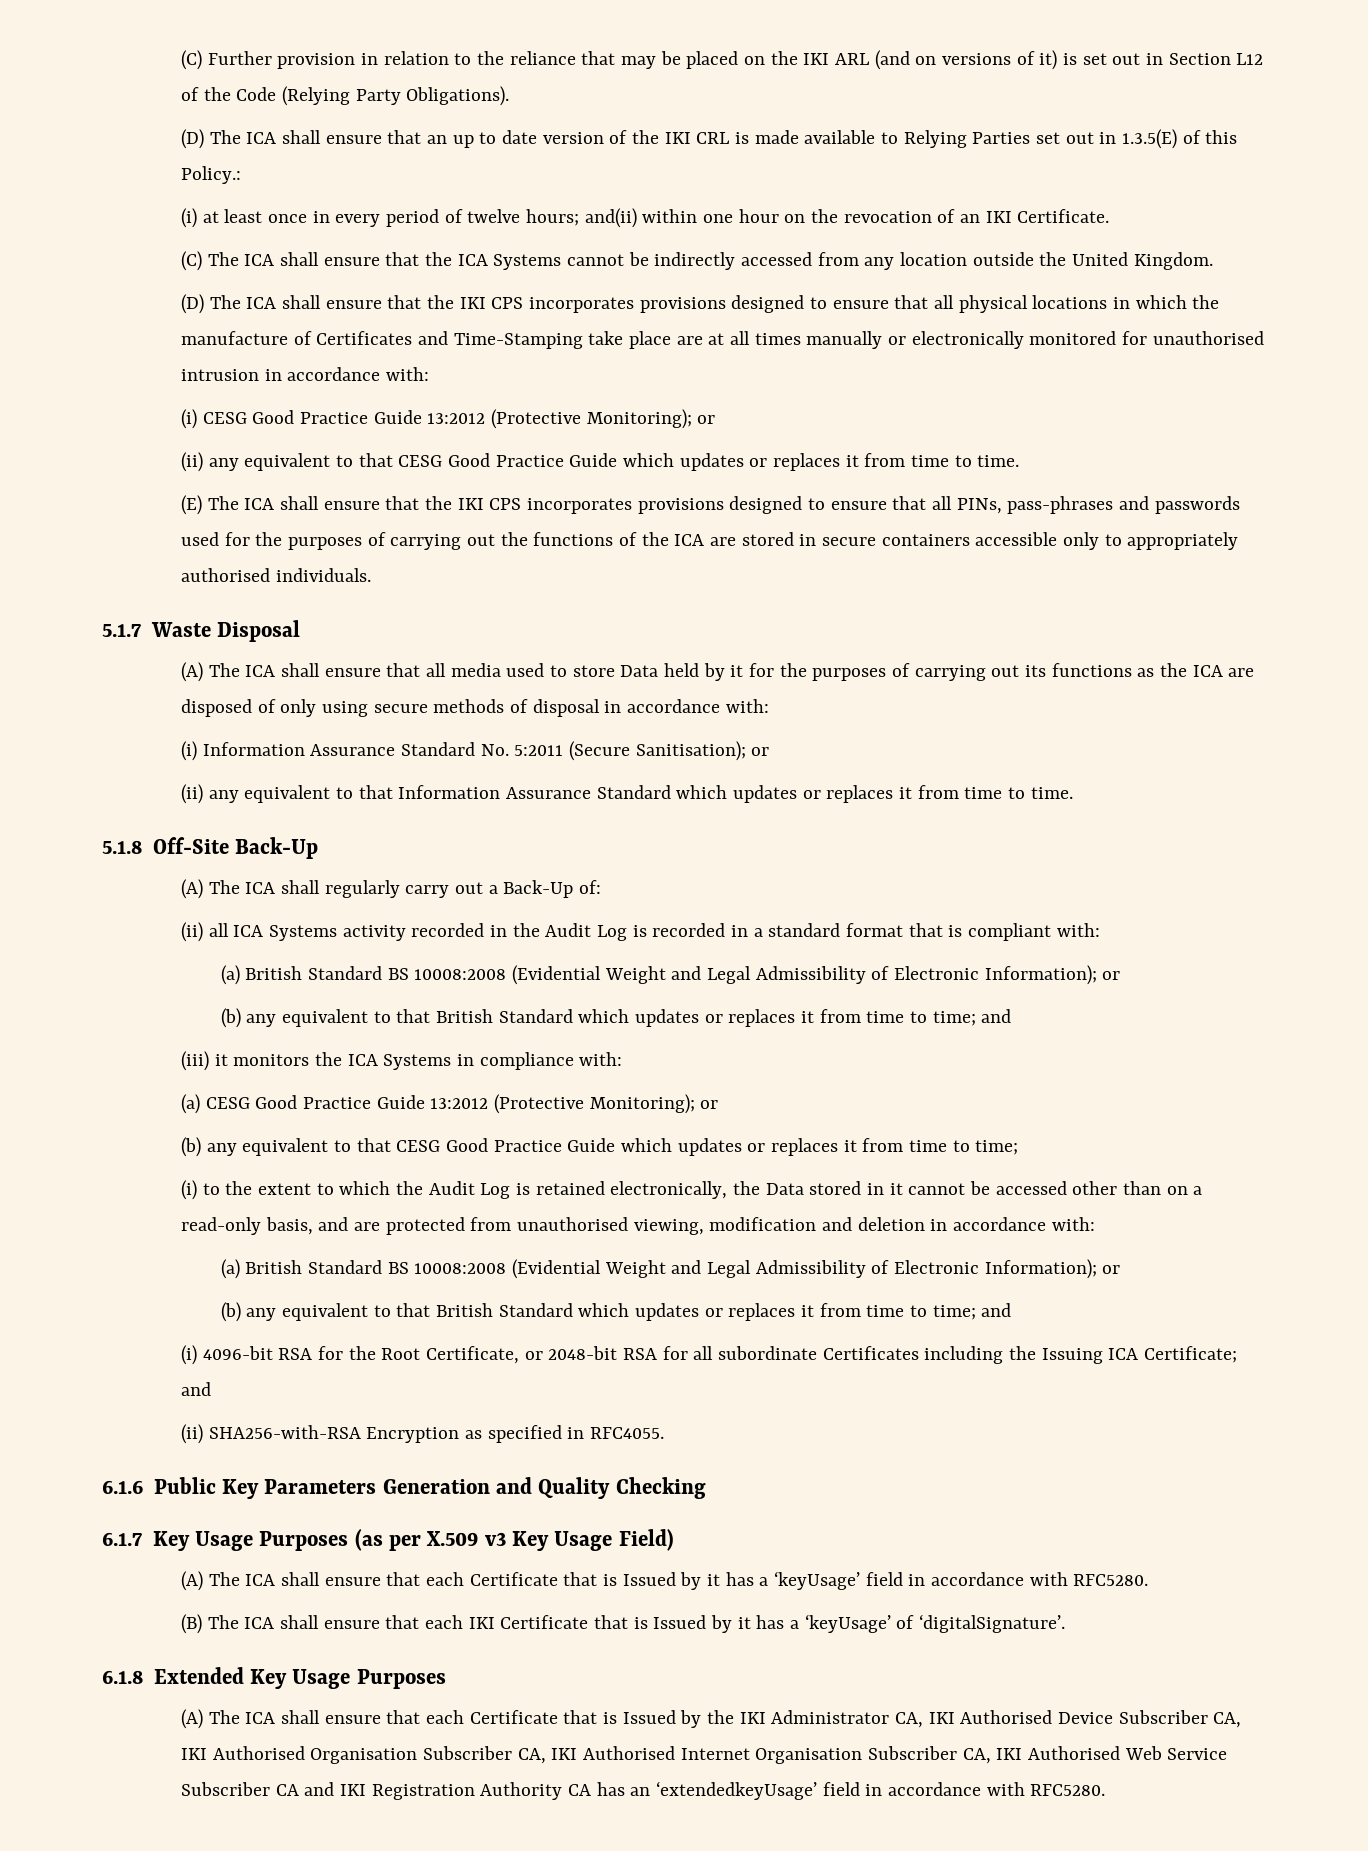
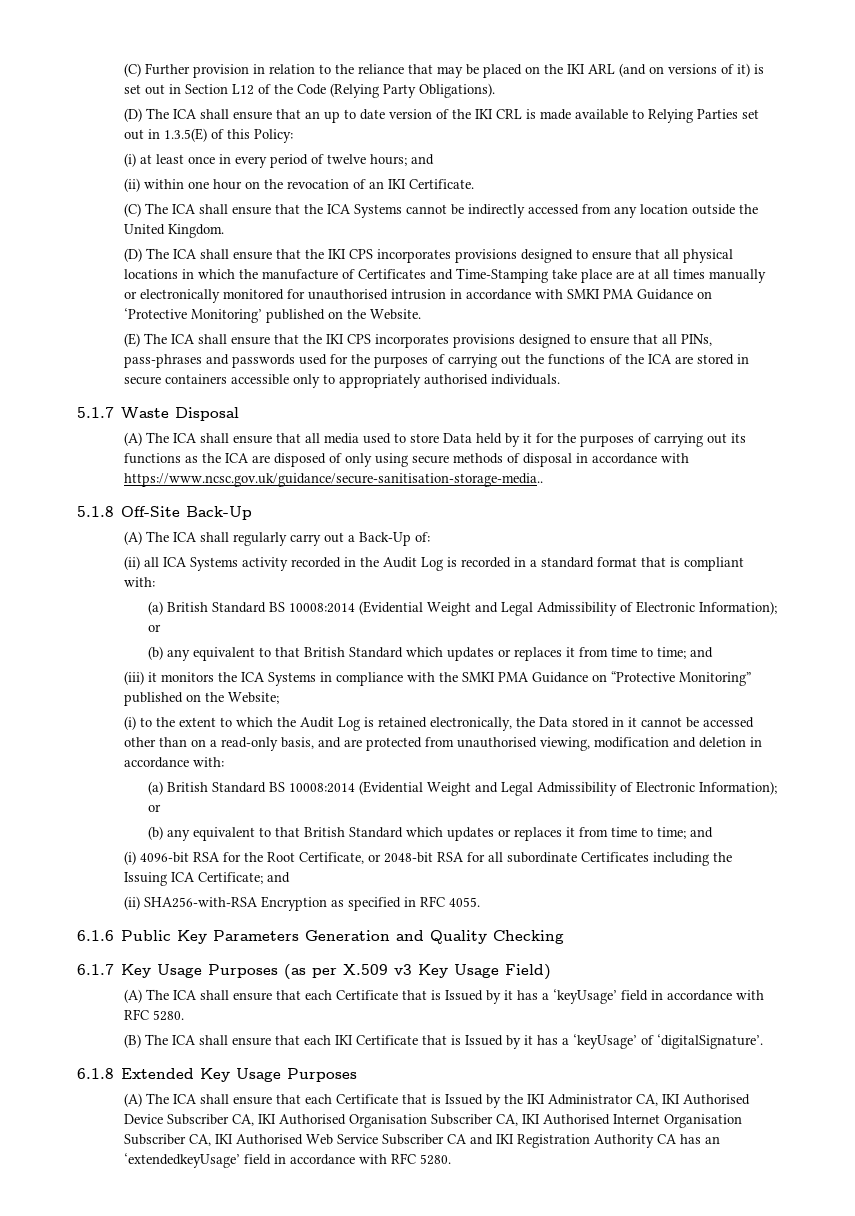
- (D) The ICA shall ensure that an up to date version of the IKI CRL is made available to Relying Parties set out in 1.3.5(E) of this Policy.:
+ (D) The ICA shall ensure that an up to date version of the IKI CRL is made available to Relying Parties set out in 1.3.5(E) of this Policy:
- (i) at least once in every period of twelve hours; and(ii) within one hour on the revocation of an IKI Certificate.
+ (i) at least once in every period of twelve hours; and
+ (ii) within one hour on the revocation of an IKI Certificate.
- (D) The ICA shall ensure that the IKI CPS incorporates provisions designed to ensure that all physical locations in which the manufacture of Certificates and Time-Stamping take place are at all times manually or electronically monitored for unauthorised intrusion in accordance with:
- (i) CESG Good Practice Guide 13:2012 (Protective Monitoring); or
- (ii) any equivalent to that CESG Good Practice Guide which updates or replaces it from time to time.
+ (D) The ICA shall ensure that the IKI CPS incorporates provisions designed to ensure that all physical locations in which the manufacture of Certificates and Time-Stamping take place are at all times manually or electronically monitored for unauthorised intrusion in accordance with SMKI PMA Guidance on ‘Protective Monitoring’ published on the Website.
- (A) The ICA shall ensure that all media used to store Data held by it for the purposes of carrying out its functions as the ICA are disposed of only using secure methods of disposal in accordance with:
- (i) Information Assurance Standard No. 5:2011 (Secure Sanitisation); or
- (ii) any equivalent to that Information Assurance Standard which updates or replaces it from time to time.
+ (A) The ICA shall ensure that all media used to store Data held by it for the purposes of carrying out its functions as the ICA are disposed of only using secure methods of disposal in accordance with https://www.ncsc.gov.uk/guidance/secure-sanitisation-storage-media..
  (ii) all ICA Systems activity recorded in the Audit Log is recorded in a standard format that is compliant with:
- (a) British Standard BS 10008:2008 (Evidential Weight and Legal Admissibility of Electronic Information); or
+ (a) British Standard BS 10008:2014 (Evidential Weight and Legal Admissibility of Electronic Information); or
- (iii) it monitors the ICA Systems in compliance with:
- (a) CESG Good Practice Guide 13:2012 (Protective Monitoring); or
- (b) any equivalent to that CESG Good Practice Guide which updates or replaces it from time to time;
+ (iii) it monitors the ICA Systems in compliance with the SMKI PMA Guidance on “Protective Monitoring” published on the Website;
  (i) to the extent to which the Audit Log is retained electronically, the Data stored in it cannot be accessed other than on a read-only basis, and are protected from unauthorised viewing, modification and deletion in accordance with:
- (a) British Standard BS 10008:2008 (Evidential Weight and Legal Admissibility of Electronic Information); or
+ (a) British Standard BS 10008:2014 (Evidential Weight and Legal Admissibility of Electronic Information); or
- (ii) SHA256-with-RSA Encryption as specified in RFC4055.
+ (ii) SHA256-with-RSA Encryption as specified in RFC 4055.
- (A) The ICA shall ensure that each Certificate that is Issued by it has a ‘keyUsage’ field in accordance with RFC5280.
+ (A) The ICA shall ensure that each Certificate that is Issued by it has a ‘keyUsage’ field in accordance with RFC 5280.
- (A) The ICA shall ensure that each Certificate that is Issued by the IKI Administrator CA, IKI Authorised Device Subscriber CA, IKI Authorised Organisation Subscriber CA, IKI Authorised Internet Organisation Subscriber CA, IKI Authorised Web Service Subscriber CA and IKI Registration Authority CA has an ‘extendedkeyUsage’ field in accordance with RFC5280.
+ (A) The ICA shall ensure that each Certificate that is Issued by the IKI Administrator CA, IKI Authorised Device Subscriber CA, IKI Authorised Organisation Subscriber CA, IKI Authorised Internet Organisation Subscriber CA, IKI Authorised Web Service Subscriber CA and IKI Registration Authority CA has an ‘extendedkeyUsage’ field in accordance with RFC 5280.

